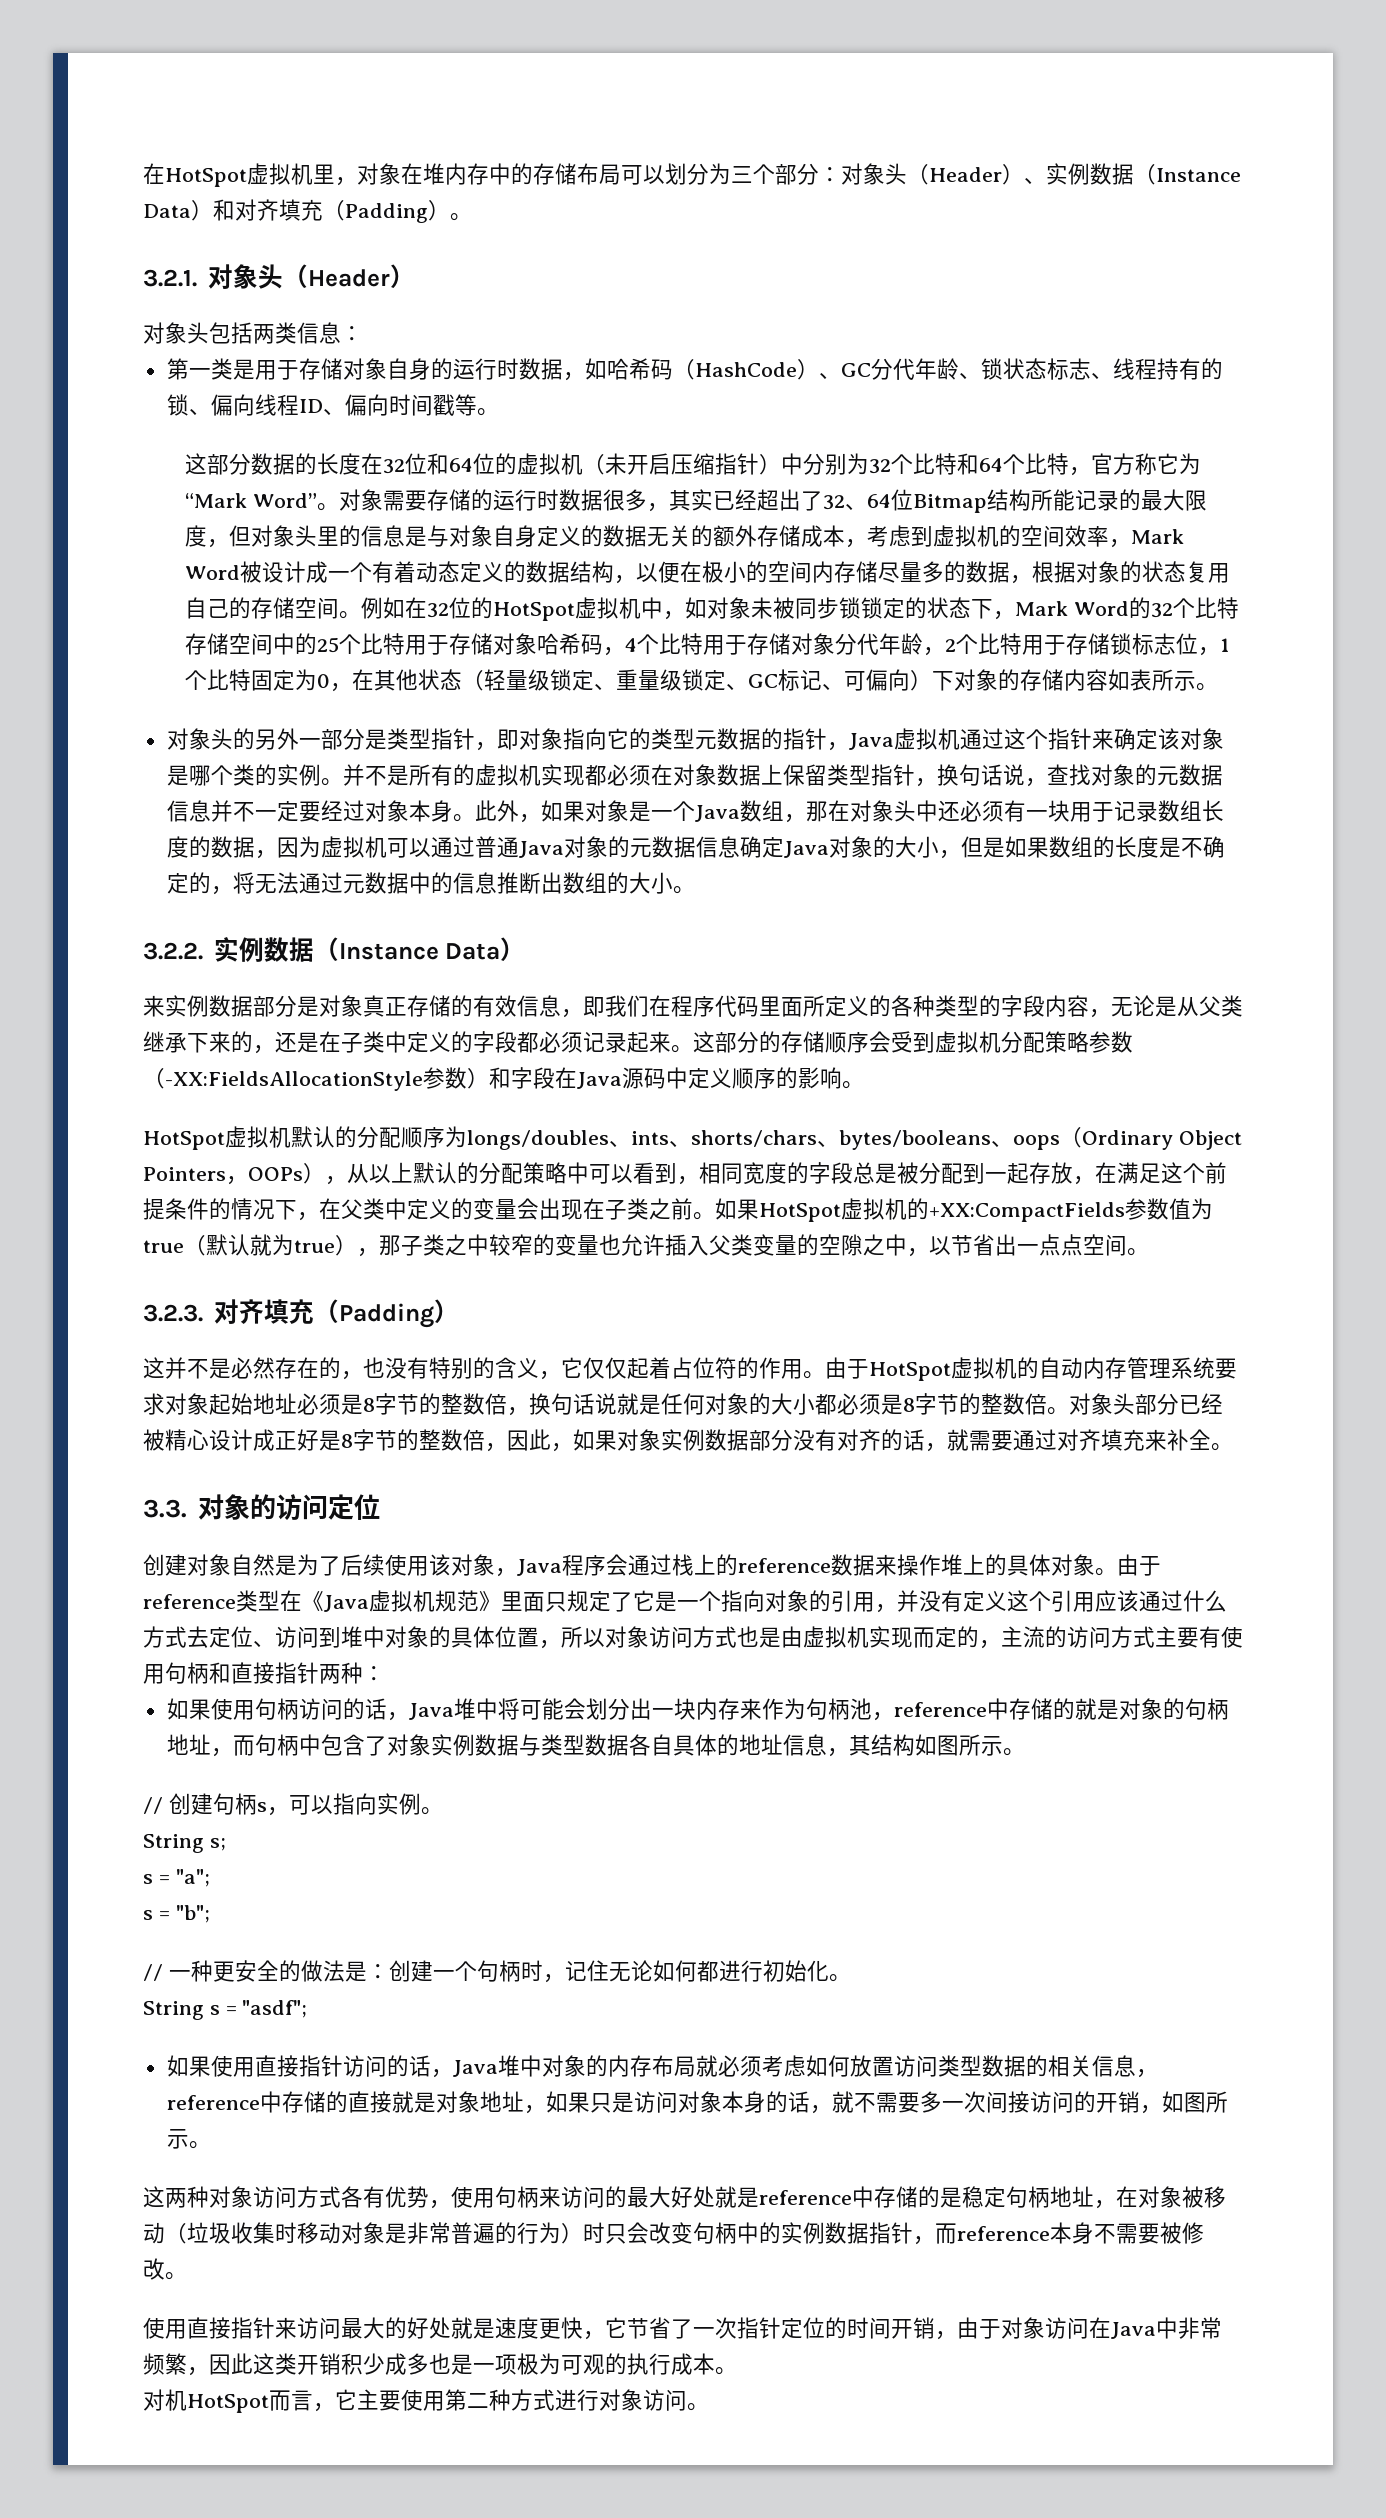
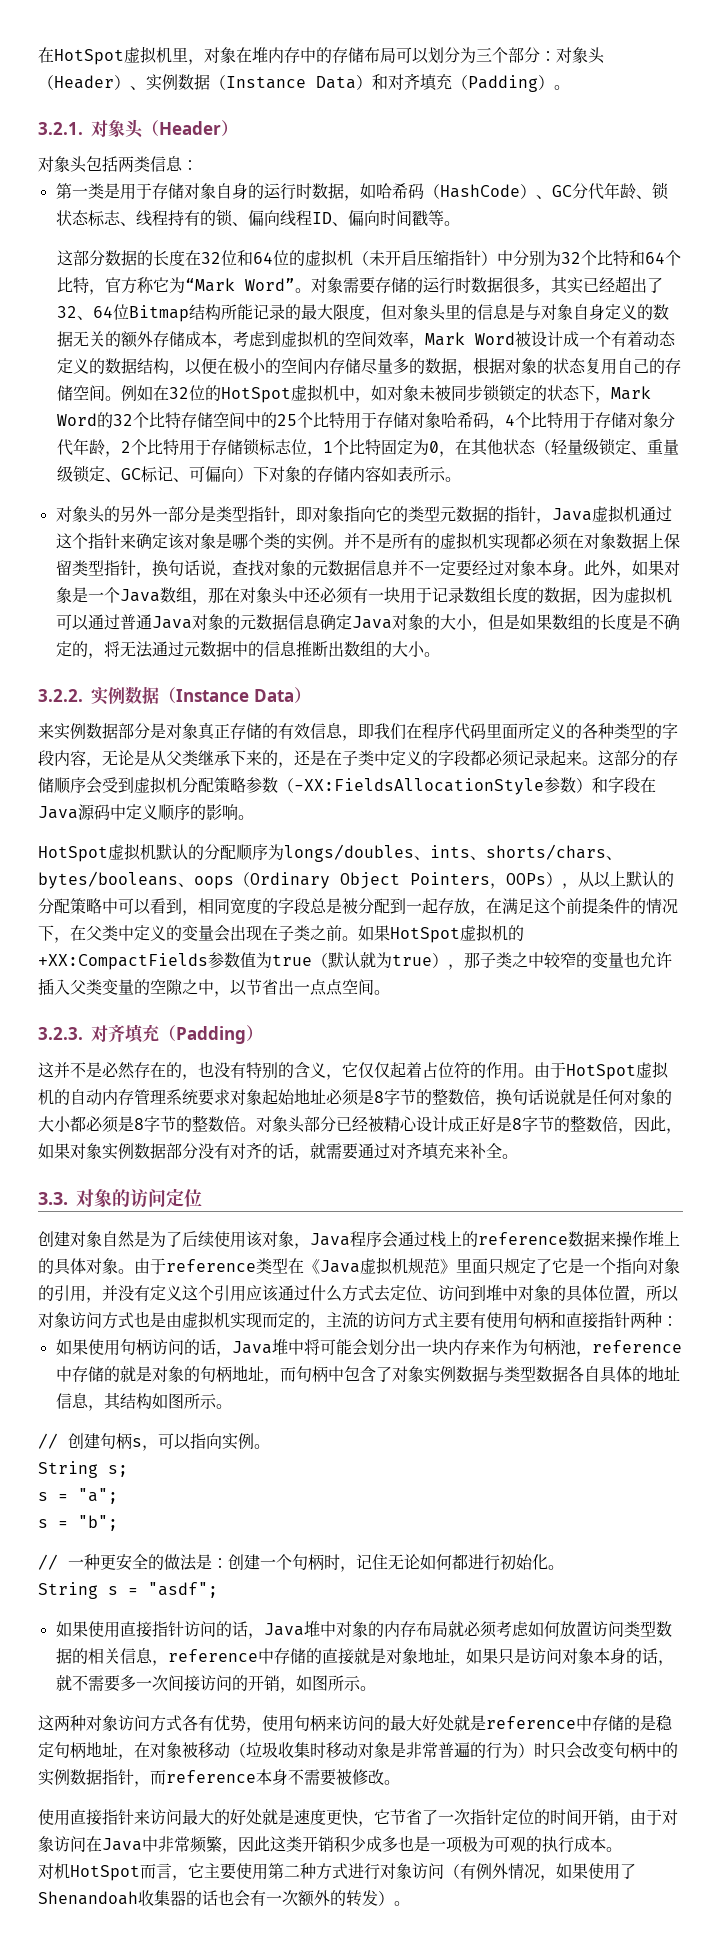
- 对机HotSpot而言，它主要使用第二种方式进行对象访问。
+ 对机HotSpot而言，它主要使用第二种方式进行对象访问（有例外情况，如果使用了Shenandoah收集器的话也会有一次额外的转发）。

